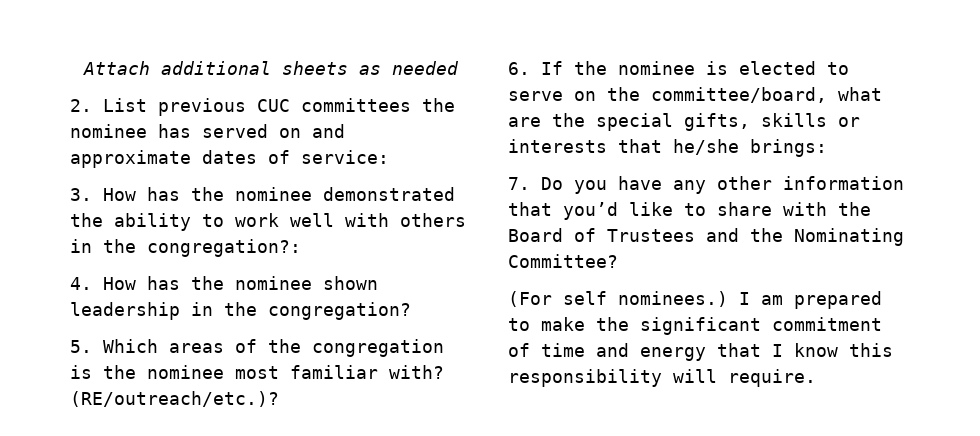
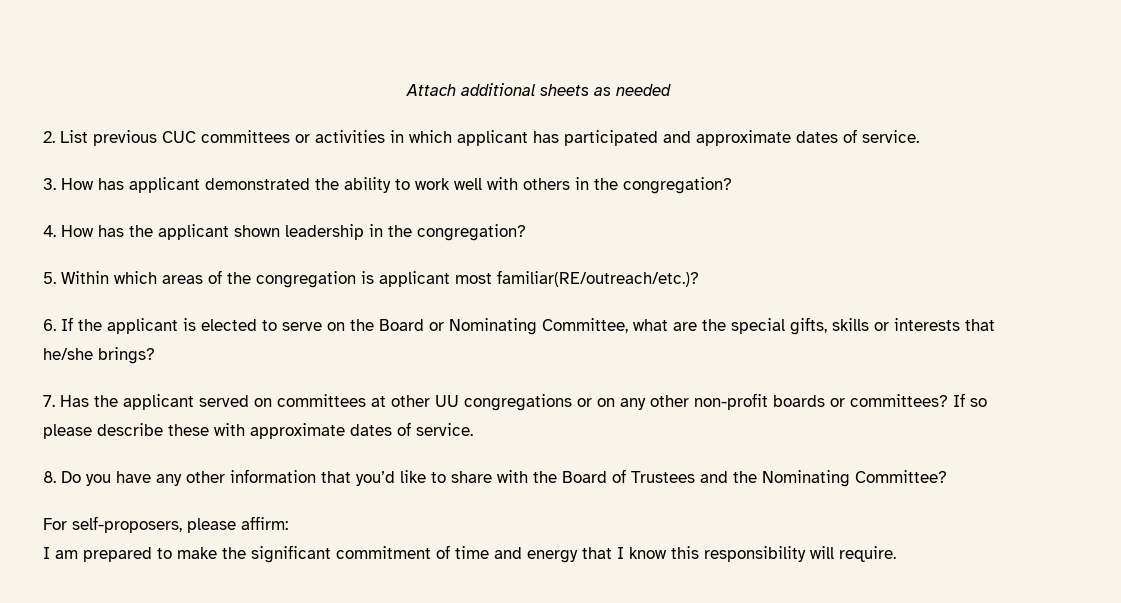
- 2. List previous CUC committees the nominee has served on and approximate dates of service:
+ 2. List previous CUC committees or activities in which applicant has participated and approximate dates of service.
- 3. How has the nominee demonstrated the ability to work well with others in the congregation?:
+ 3. How has applicant demonstrated the ability to work well with others in the congregation?
- 4. How has the nominee shown leadership in the congregation?
+ 4. How has the applicant shown leadership in the congregation?
- 5. Which areas of the congregation is the nominee most familiar with? (RE/outreach/etc.)?
+ 5. Within which areas of the congregation is applicant most familiar(RE/outreach/etc.)?
- 6. If the nominee is elected to serve on the committee/board, what are the special gifts, skills or interests that he/she brings:
+ 6. If the applicant is elected to serve on the Board or Nominating Committee, what are the special gifts, skills or interests that he/she brings?
- 7. Do you have any other information that you’d like to share with the Board of Trustees and the Nominating Committee?
+ 7. Has the applicant served on committees at other UU congregations or on any other non-profit boards or committees? If so please describe these with approximate dates of service.
+ 8. Do you have any other information that you’d like to share with the Board of Trustees and the Nominating Committee?
- (For self nominees.) I am prepared to make the significant commitment of time and energy that I know this responsibility will require.
+ For self-proposers, please affirm:
+ I am prepared to make the significant commitment of time and energy that I know this responsibility will require.

